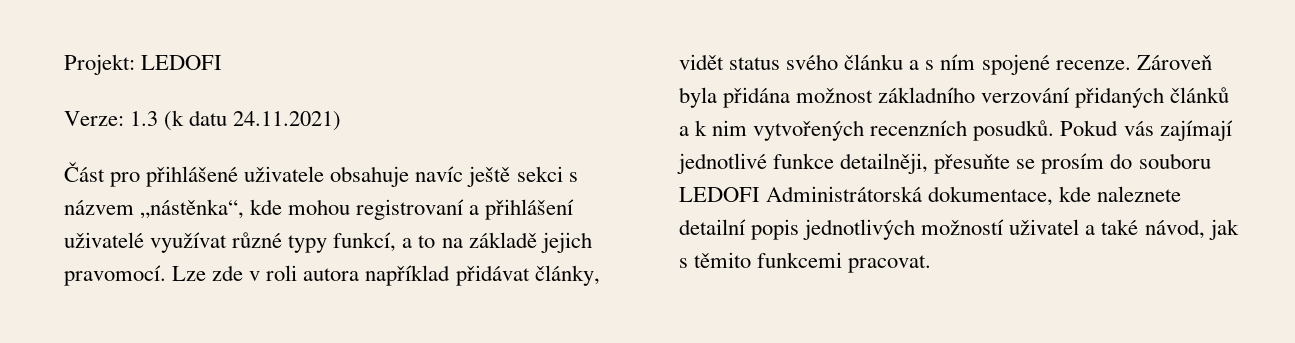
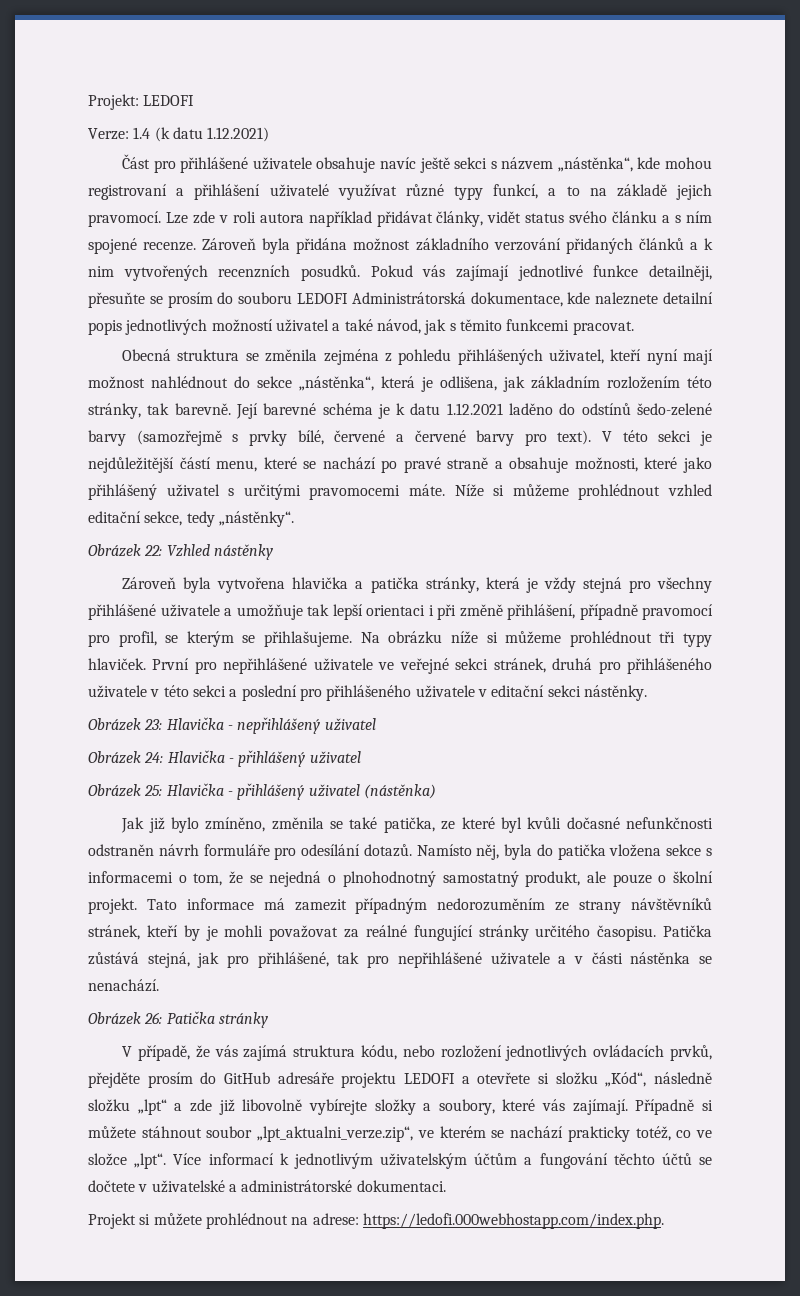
- Verze: 1.3 (k datu 24.11.2021)
+ Verze: 1.4 (k datu 1.12.2021)
+ Obecná struktura se změnila zejména z pohledu přihlášených uživatel, kteří nyní mají možnost nahlédnout do sekce „nástěnka“, která je odlišena, jak základním rozložením této stránky, tak barevně. Její barevné schéma je k datu 1.12.2021 laděno do odstínů šedo-zelené barvy (samozřejmě s prvky bílé, červené a červené barvy pro text). V této sekci je nejdůležitější částí menu, které se nachází po pravé straně a obsahuje možnosti, které jako přihlášený uživatel s určitými pravomocemi máte. Níže si můžeme prohlédnout vzhled editační sekce, tedy „nástěnky“.
+ Obrázek 22: Vzhled nástěnky
+ Zároveň byla vytvořena hlavička a patička stránky, která je vždy stejná pro všechny přihlášené uživatele a umožňuje tak lepší orientaci i při změně přihlášení, případně pravomocí pro profil, se kterým se přihlašujeme. Na obrázku níže si můžeme prohlédnout tři typy hlaviček. První pro nepřihlášené uživatele ve veřejné sekci stránek, druhá pro přihlášeného uživatele v této sekci a poslední pro přihlášeného uživatele v editační sekci nástěnky.
+ Obrázek 23: Hlavička - nepřihlášený uživatel
+ Obrázek 24: Hlavička - přihlášený uživatel
+ Obrázek 25: Hlavička - přihlášený uživatel (nástěnka)
+ Jak již bylo zmíněno, změnila se také patička, ze které byl kvůli dočasné nefunkčnosti odstraněn návrh formuláře pro odesílání dotazů. Namísto něj, byla do patička vložena sekce s informacemi o tom, že se nejedná o plnohodnotný samostatný produkt, ale pouze o školní projekt. Tato informace má zamezit případným nedorozuměním ze strany návštěvníků stránek, kteří by je mohli považovat za reálné fungující stránky určitého časopisu. Patička zůstává stejná, jak pro přihlášené, tak pro nepřihlášené uživatele a v části nástěnka se nenachází.
+ Obrázek 26: Patička stránky
+ V případě, že vás zajímá struktura kódu, nebo rozložení jednotlivých ovládacích prvků, přejděte prosím do GitHub adresáře projektu LEDOFI a otevřete si složku „Kód“, následně složku „lpt“ a zde již libovolně vybírejte složky a soubory, které vás zajímají. Případně si můžete stáhnout soubor „lpt_aktualni_verze.zip“, ve kterém se nachází prakticky totéž, co ve složce „lpt“. Více informací k jednotlivým uživatelským účtům a fungování těchto účtů se dočtete v uživatelské a administrátorské dokumentaci.
+ Projekt si můžete prohlédnout na adrese: https://ledofi.000webhostapp.com/index.php.

